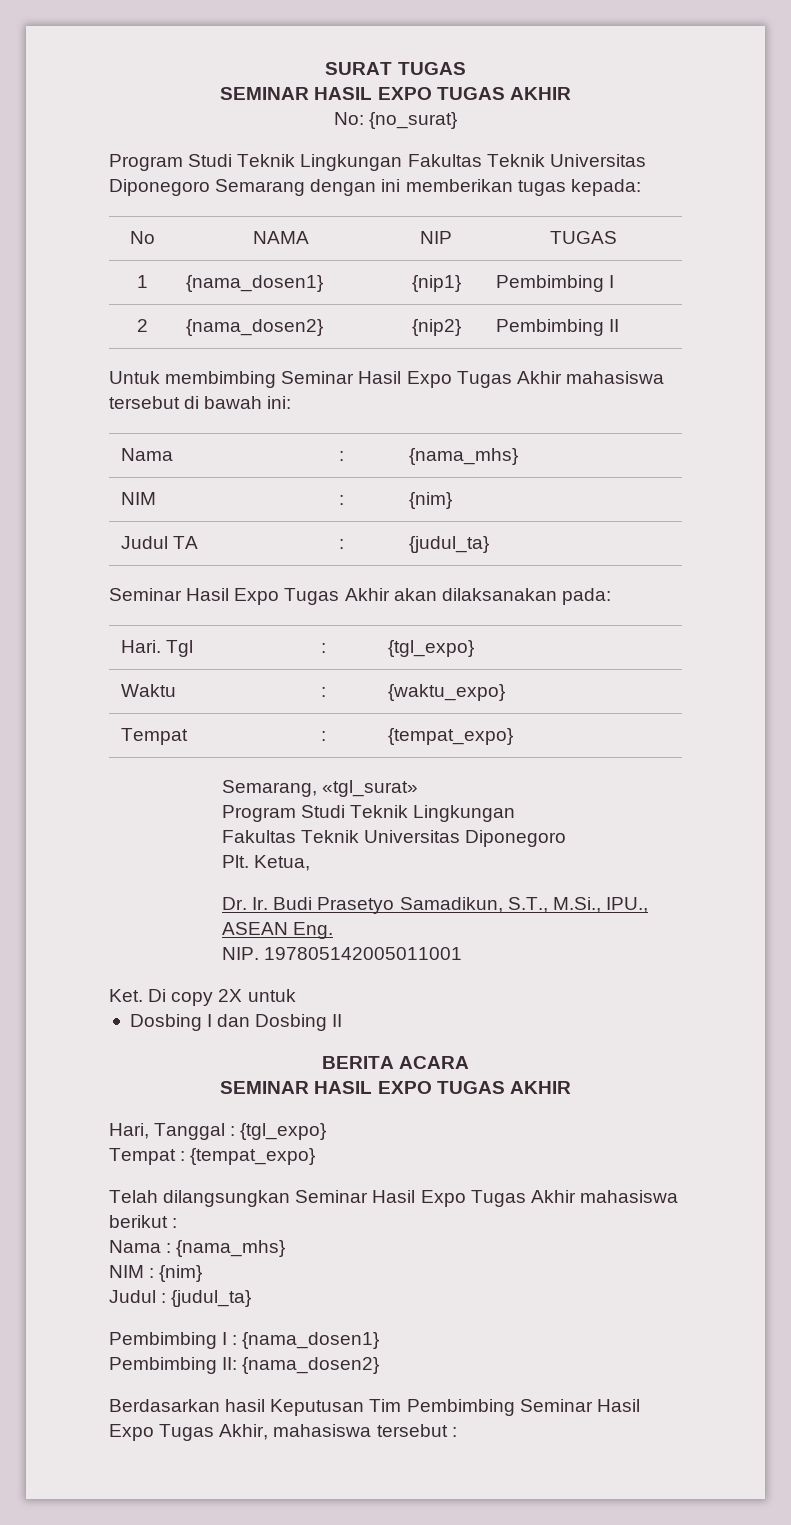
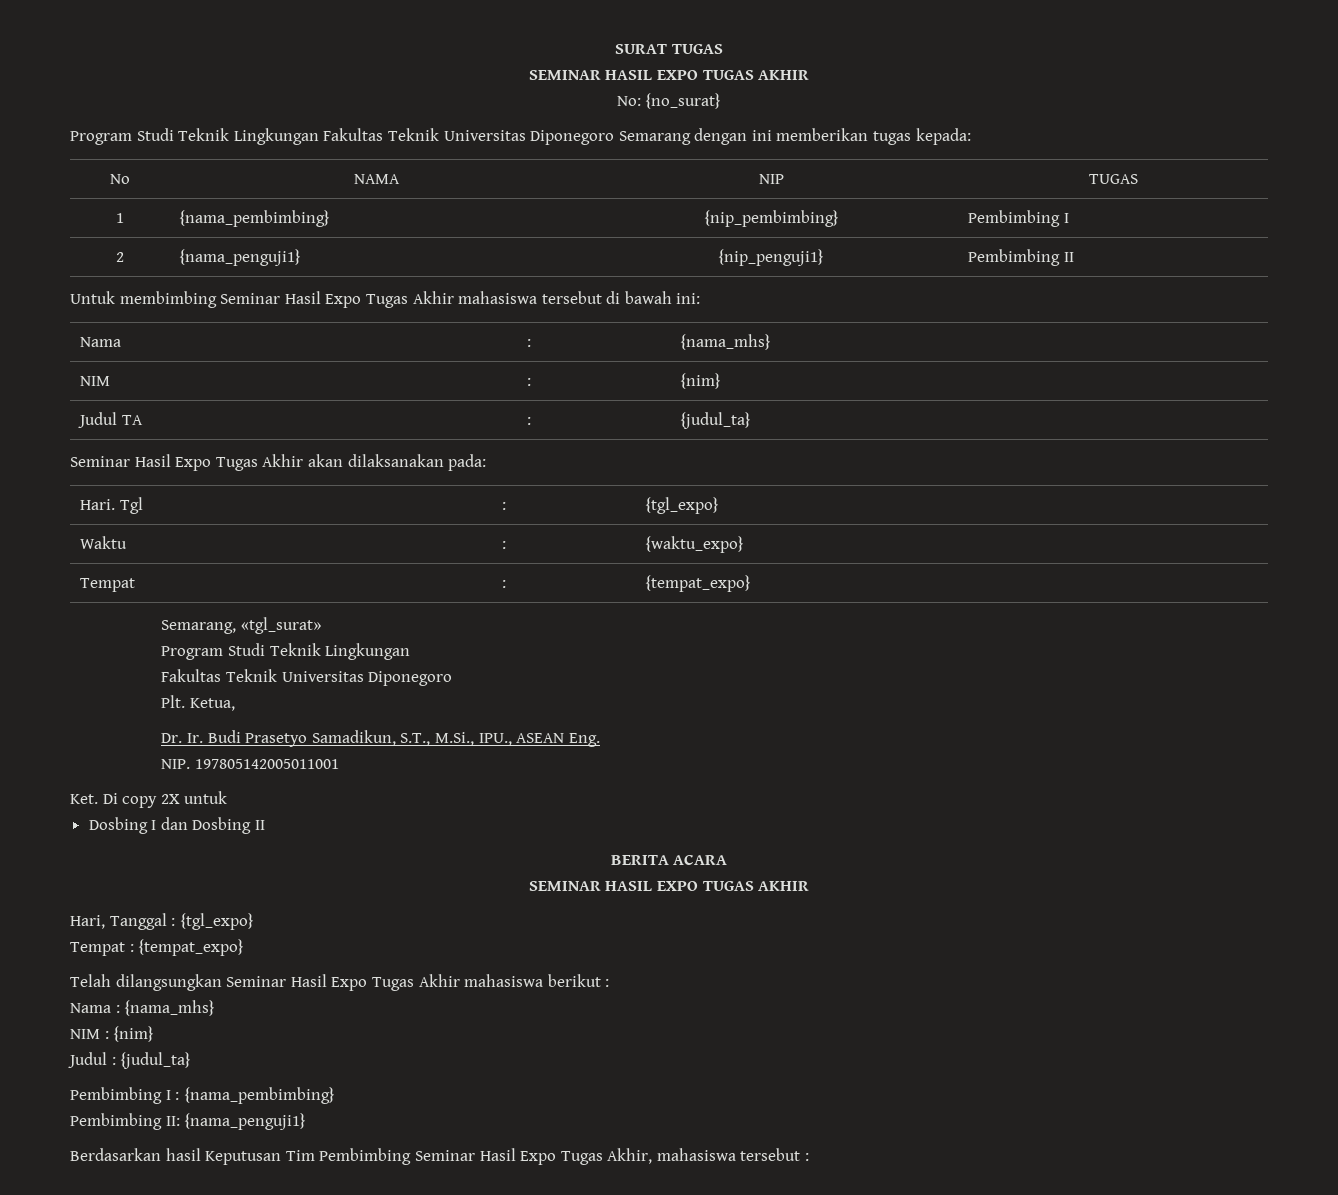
- 1 | {nama_dosen1} | {nip1} | Pembimbing I
+ 1 | {nama_pembimbing} | {nip_pembimbing} | Pembimbing I
- 2 | {nama_dosen2} | {nip2} | Pembimbing II
+ 2 | {nama_penguji1} | {nip_penguji1} | Pembimbing II
- Pembimbing I : {nama_dosen1}
+ Pembimbing I : {nama_pembimbing}
- Pembimbing II: {nama_dosen2}
+ Pembimbing II: {nama_penguji1}

